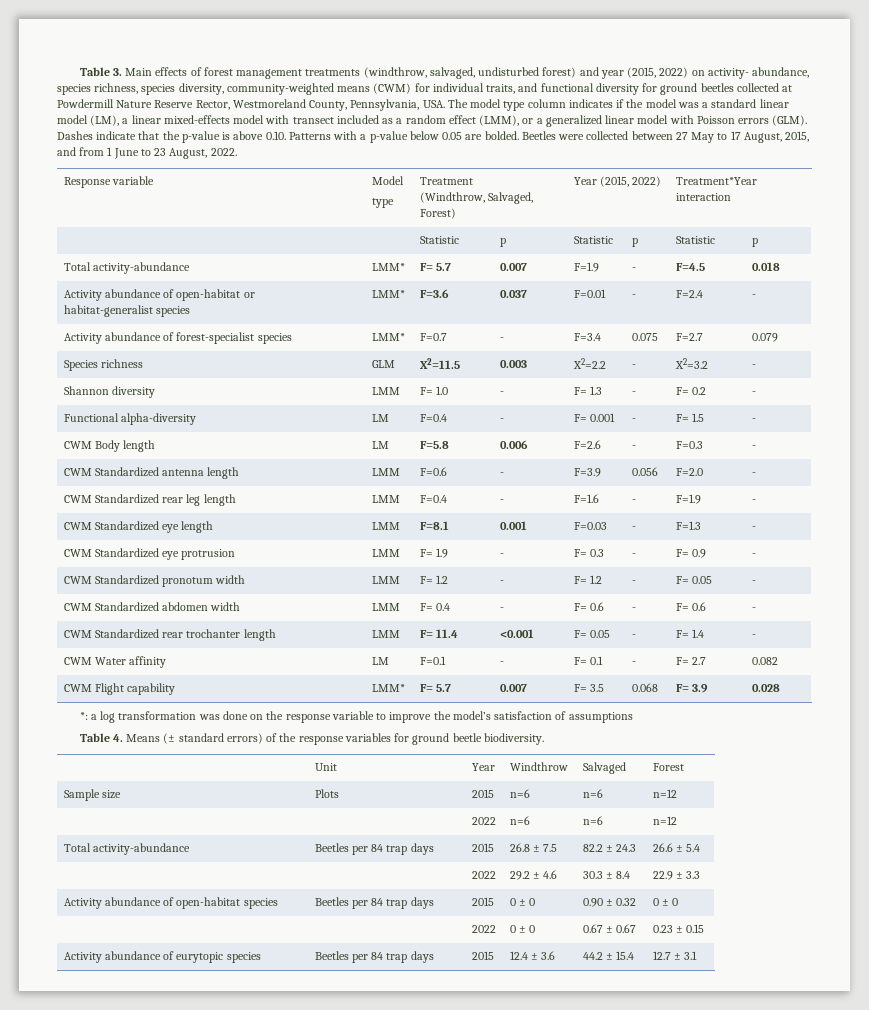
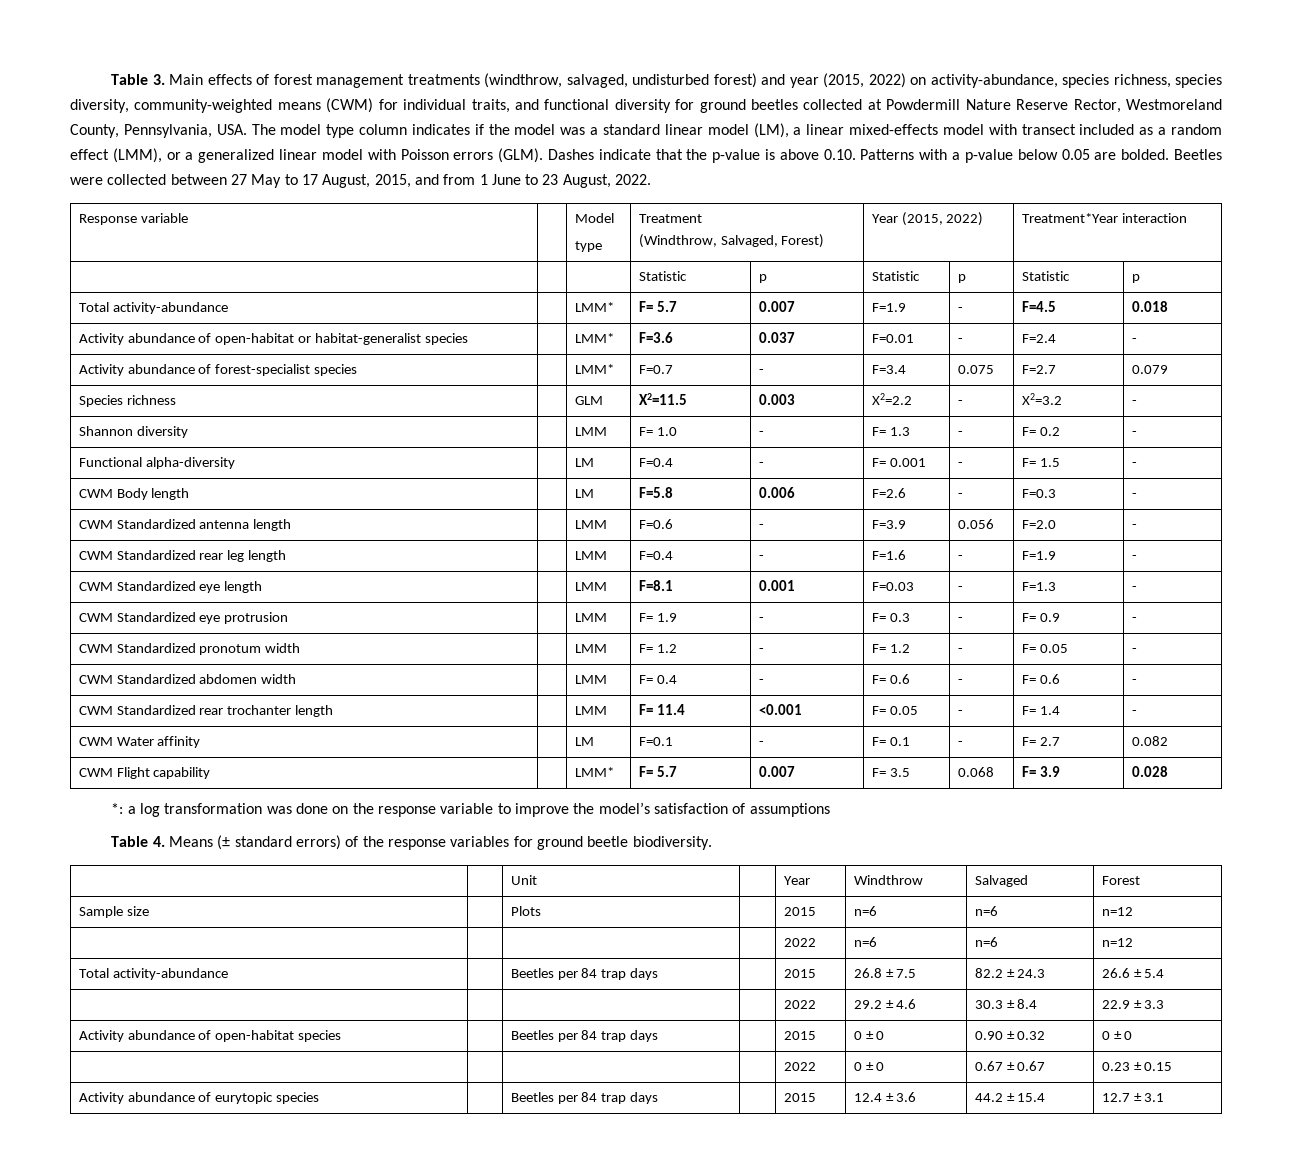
- Table 3. Main effects of forest management treatments (windthrow, salvaged, undisturbed forest) and year (2015, 2022) on activity- abundance, species richness, species diversity, community-weighted means (CWM) for individual traits, and functional diversity for ground beetles collected at Powdermill Nature Reserve Rector, Westmoreland County, Pennsylvania, USA. The model type column indicates if the model was a standard linear model (LM), a linear mixed-effects model with transect included as a random effect (LMM), or a generalized linear model with Poisson errors (GLM).
+ Table 3. Main effects of forest management treatments (windthrow, salvaged, undisturbed forest) and year (2015, 2022) on activity-abundance, species richness, species diversity, community-weighted means (CWM) for individual traits, and functional diversity for ground beetles collected at Powdermill Nature Reserve Rector, Westmoreland County, Pennsylvania, USA. The model type column indicates if the model was a standard linear model (LM), a linear mixed-effects model with transect included as a random effect (LMM), or a generalized linear model with Poisson errors (GLM).

